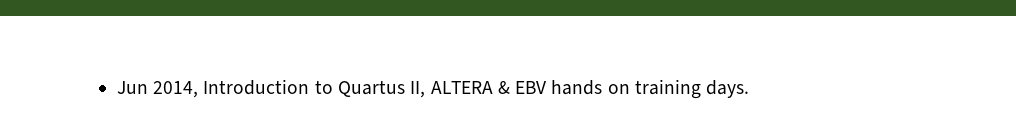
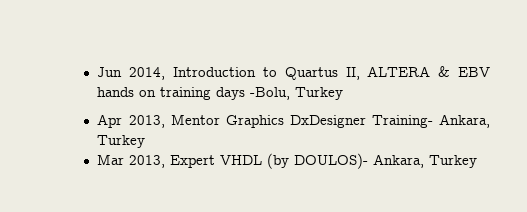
- Jun 2014, Introduction to Quartus II, ALTERA & EBV hands on training days.
+ Jun 2014, Introduction to Quartus II, ALTERA & EBV hands on training days -Bolu, Turkey
+ Apr 2013, Mentor Graphics DxDesigner Training- Ankara, Turkey
+ Mar 2013, Expert VHDL (by DOULOS)- Ankara, Turkey

